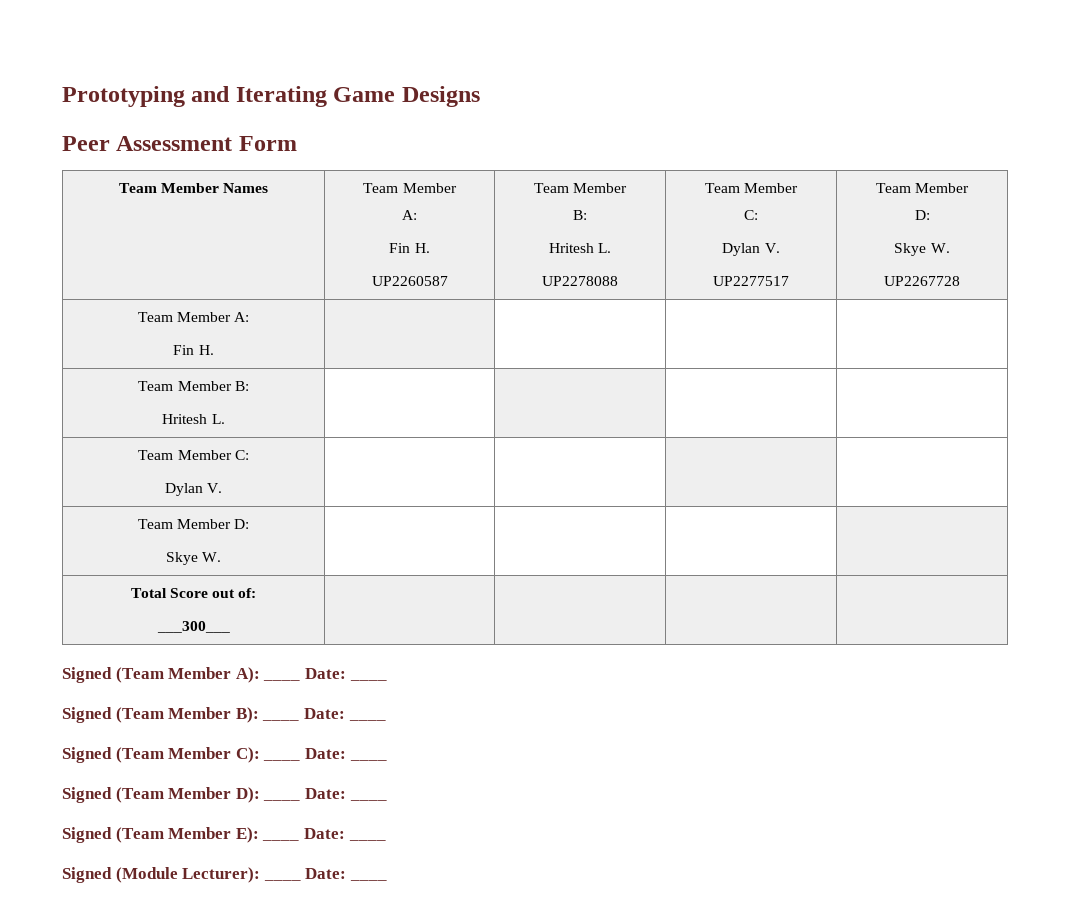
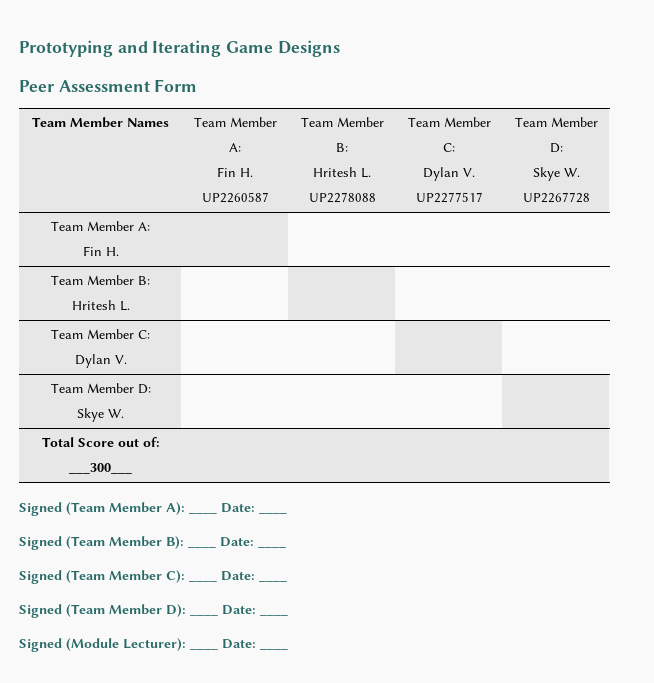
- Signed (Team Member E): ____ Date: ____

